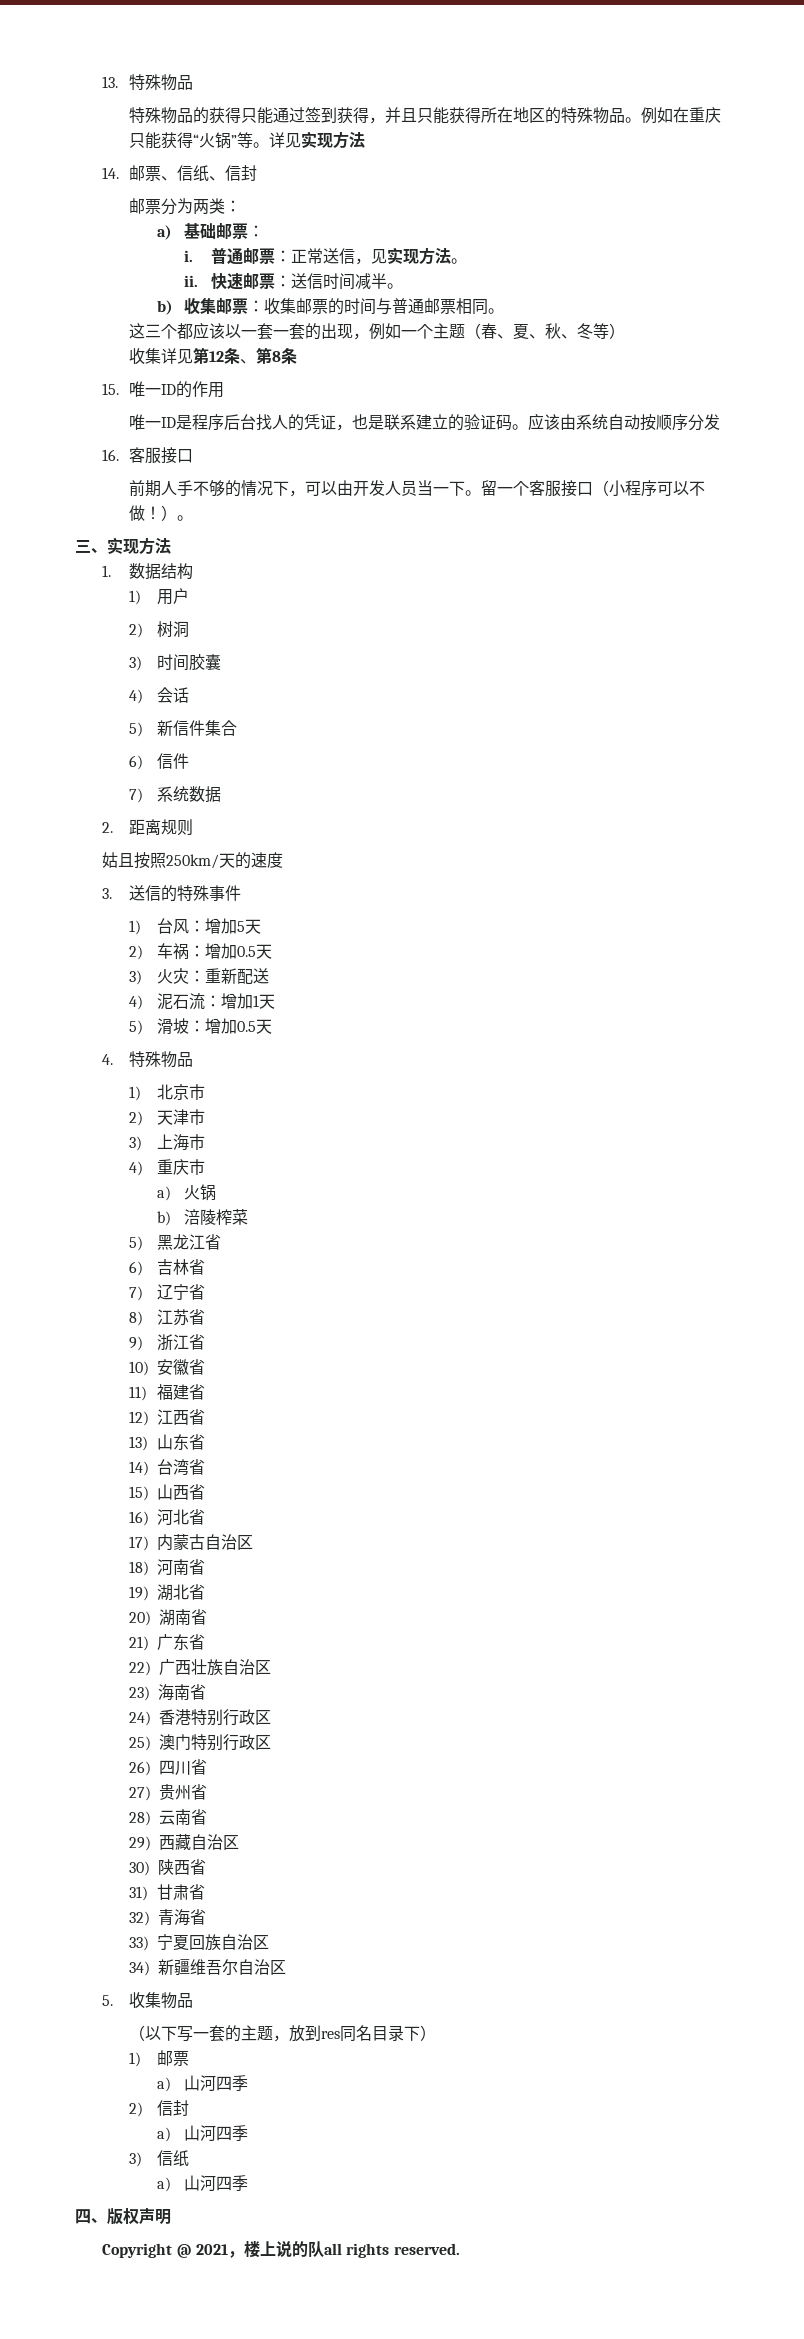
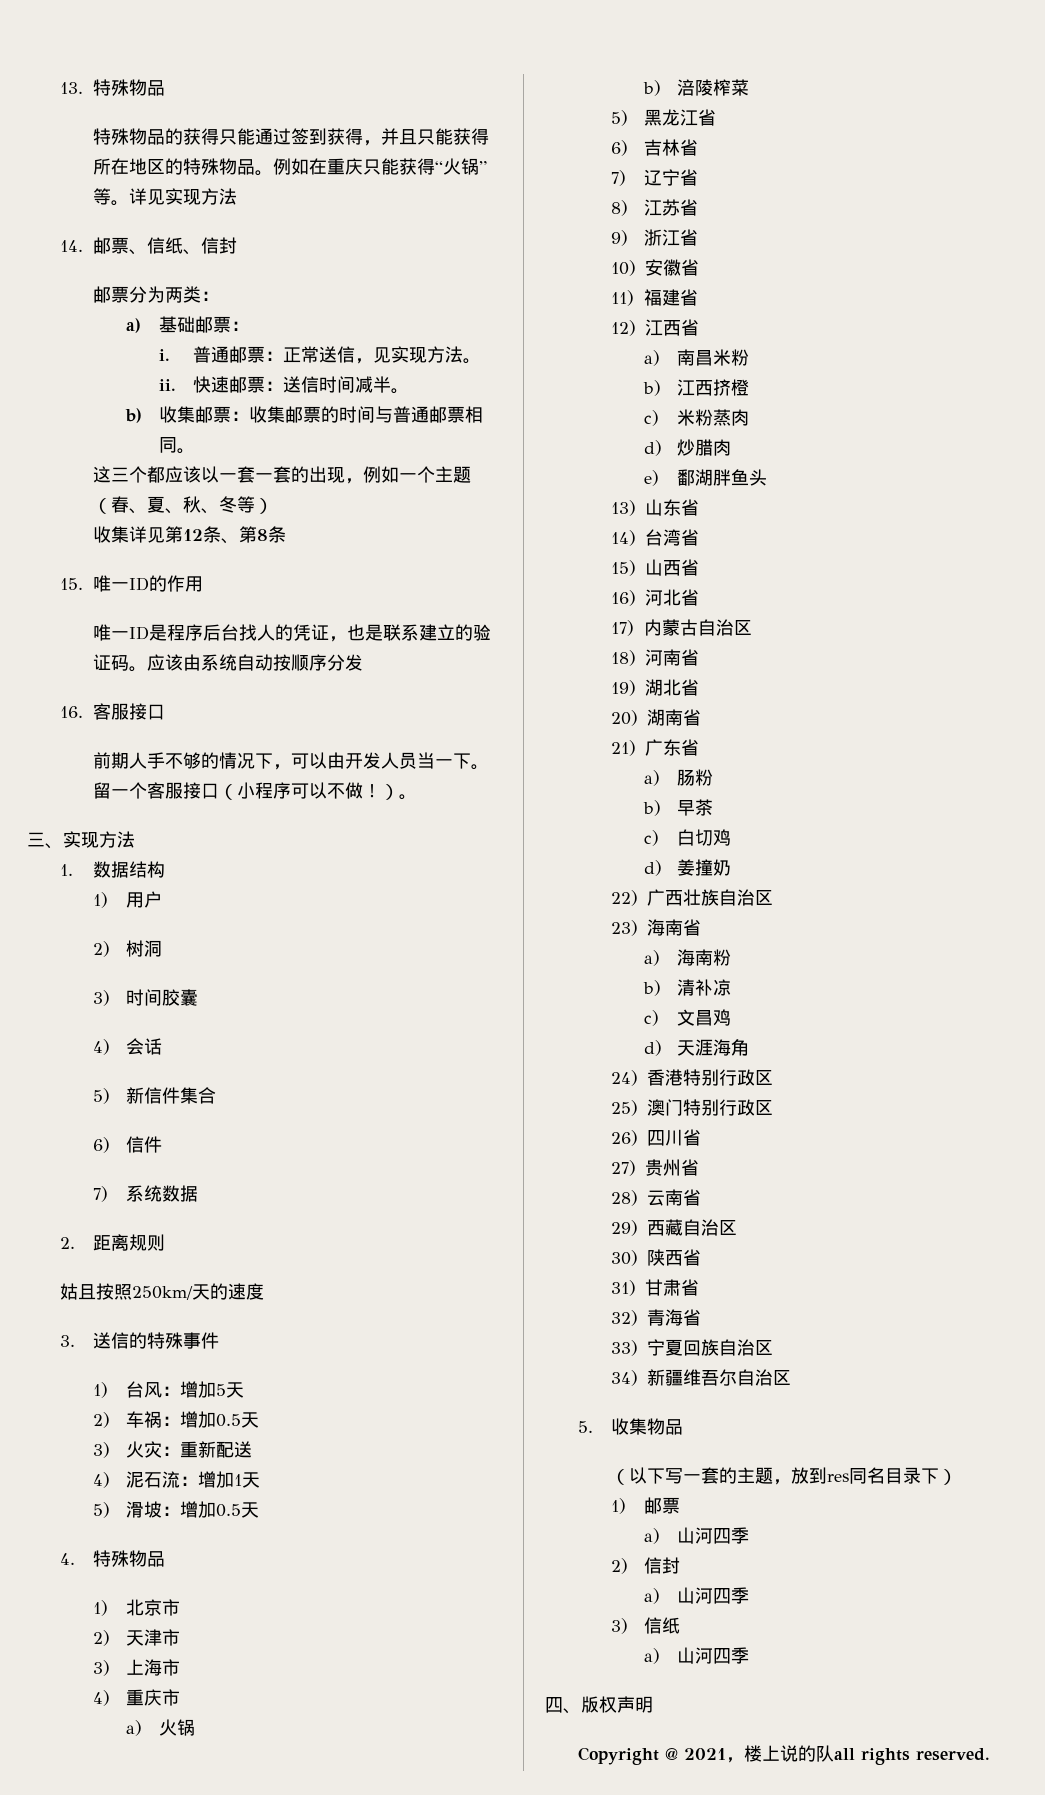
+ a)南昌米粉
+ b)江西挤橙
+ c)米粉蒸肉
+ d)炒腊肉
+ e)鄱湖胖鱼头
+ a)肠粉
+ b)早茶
+ c)白切鸡
+ d)姜撞奶
+ a)海南粉
+ b)清补凉
+ c)文昌鸡
+ d)天涯海角

